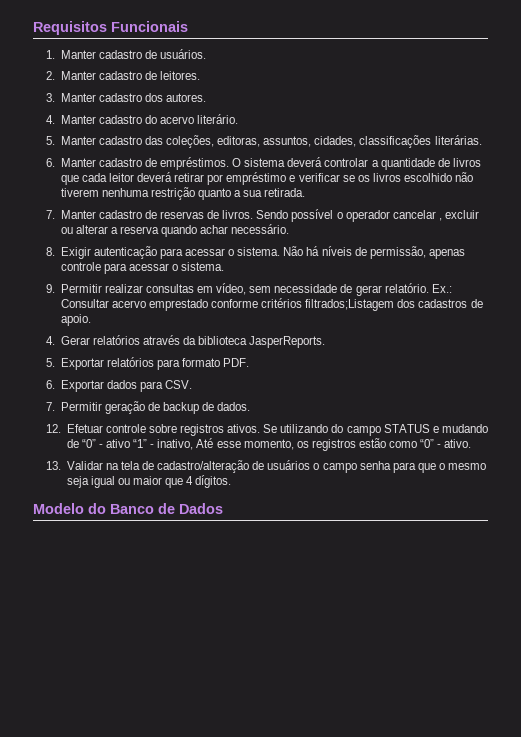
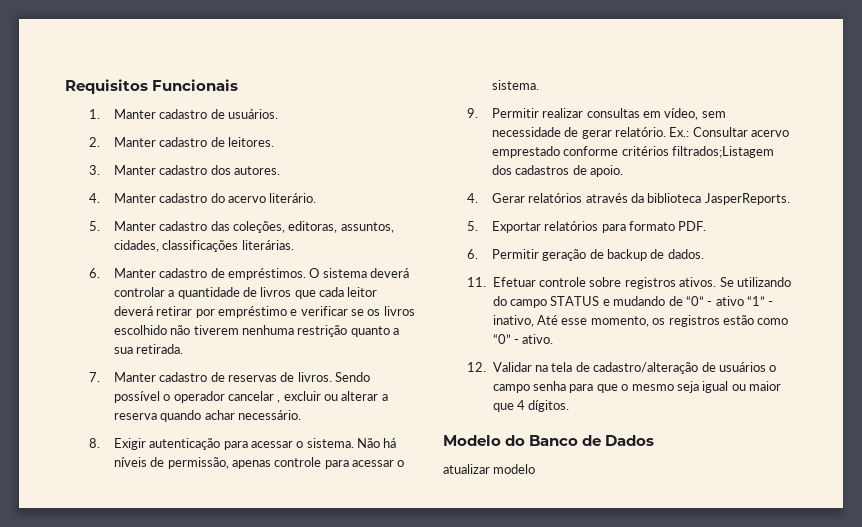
- 6. Exportar dados para CSV.
- 7. Permitir geração de backup de dados.
+ 6. Permitir geração de backup de dados.
- 12. Efetuar controle sobre registros ativos.
+ 11. Efetuar controle sobre registros ativos.
- 13. Validar na tela de cadastro/alteração de usuários o campo senha para que o mesmo seja igual ou maior que 4 dígitos.
+ 12. Validar na tela de cadastro/alteração de usuários o campo senha para que o mesmo seja igual ou maior que 4 dígitos.
+ atualizar modelo

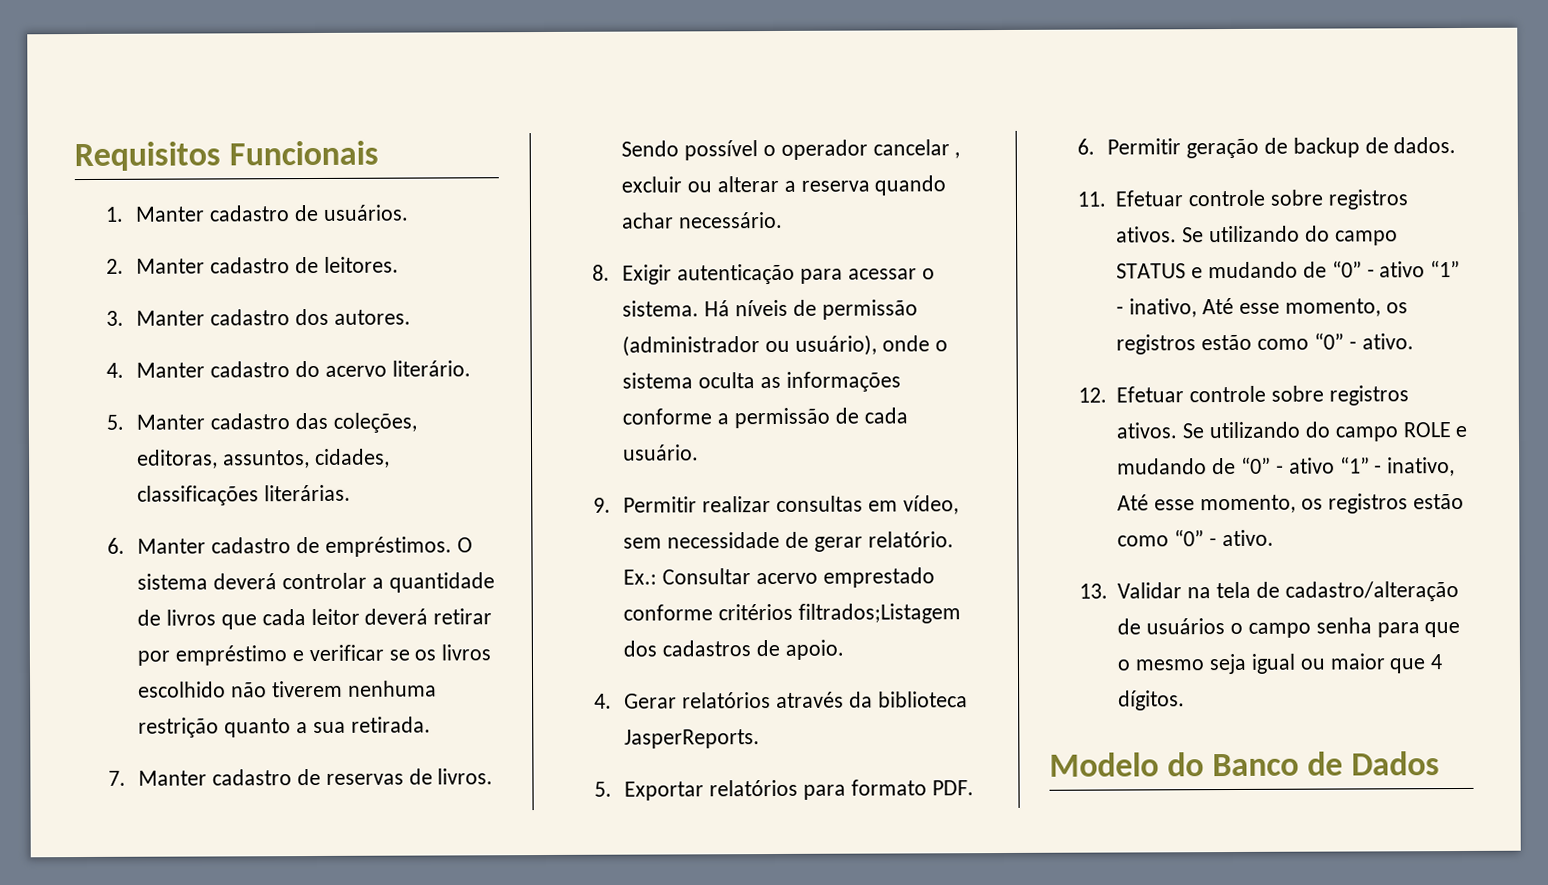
- Não há níveis de permissão, apenas controle para acessar o sistema.
+ Há níveis de permissão (administrador ou usuário), onde o sistema oculta as informações conforme a permissão de cada usuário.
- 12. Validar na tela de cadastro/alteração de usuários o campo senha para que o mesmo seja igual ou maior que 4 dígitos.
+ 12. Efetuar controle sobre registros ativos. Se utilizando do campo ROLE e mudando de “0” - ativo “1” - inativo, Até esse momento, os registros estão como “0” - ativo.
+ 13. Validar na tela de cadastro/alteração de usuários o campo senha para que o mesmo seja igual ou maior que 4 dígitos.
- atualizar modelo

